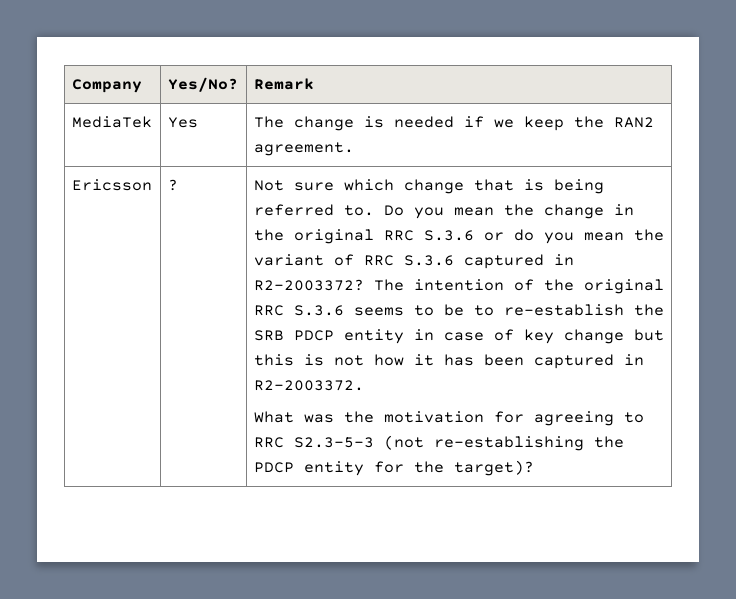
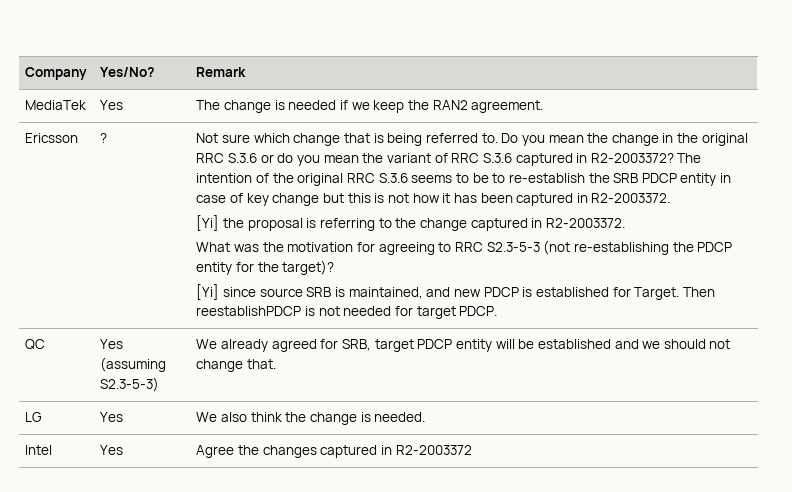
+ [Yi] the proposal is referring to the change captured in R2-2003372.
+ [Yi] since source SRB is maintained, and new PDCP is established for Target. Then reestablishPDCP is not needed for target PDCP.
+ QC | Yes (assuming S2.3-5-3) | We already agreed for SRB, target PDCP entity will be established and we should not change that.
+ LG | Yes | We also think the change is needed.
+ Intel | Yes | Agree the changes captured in R2-2003372

